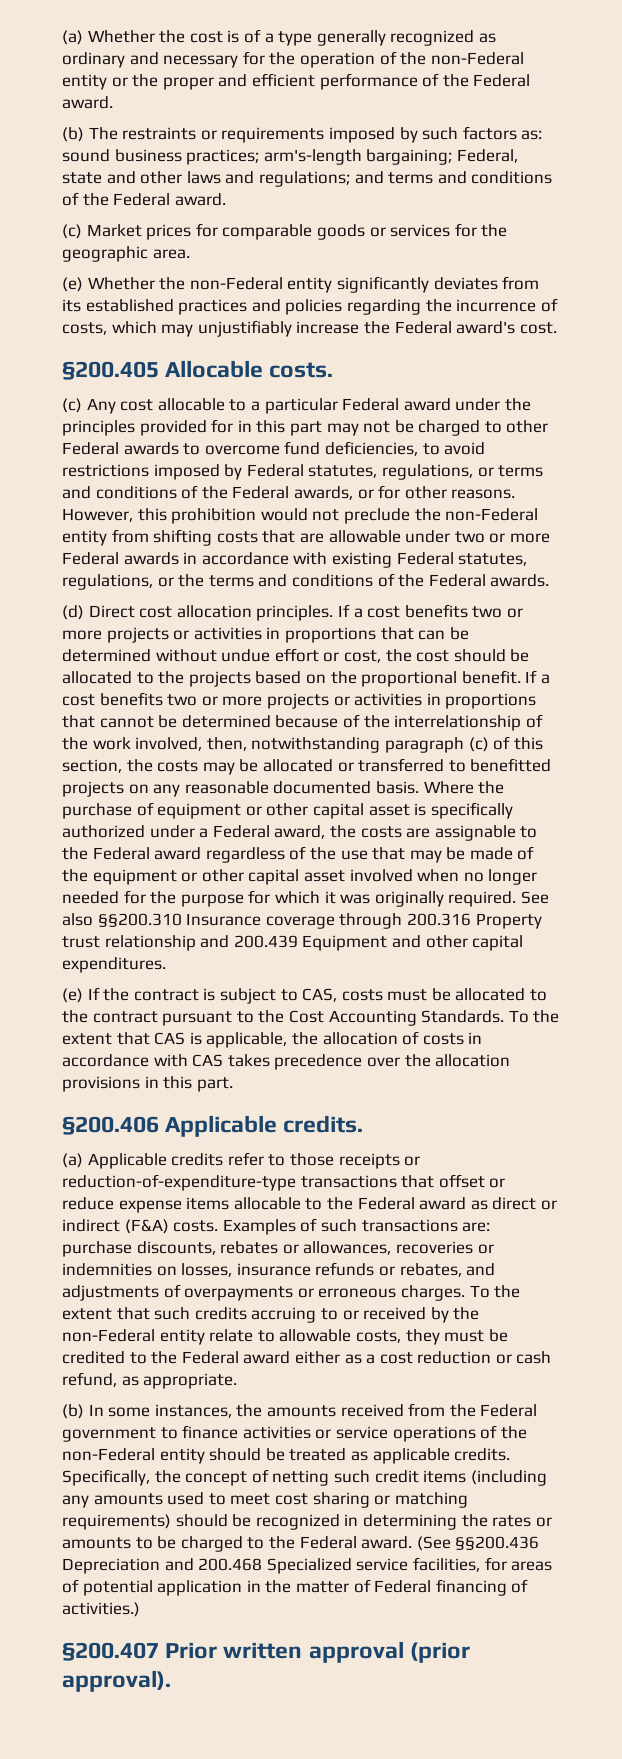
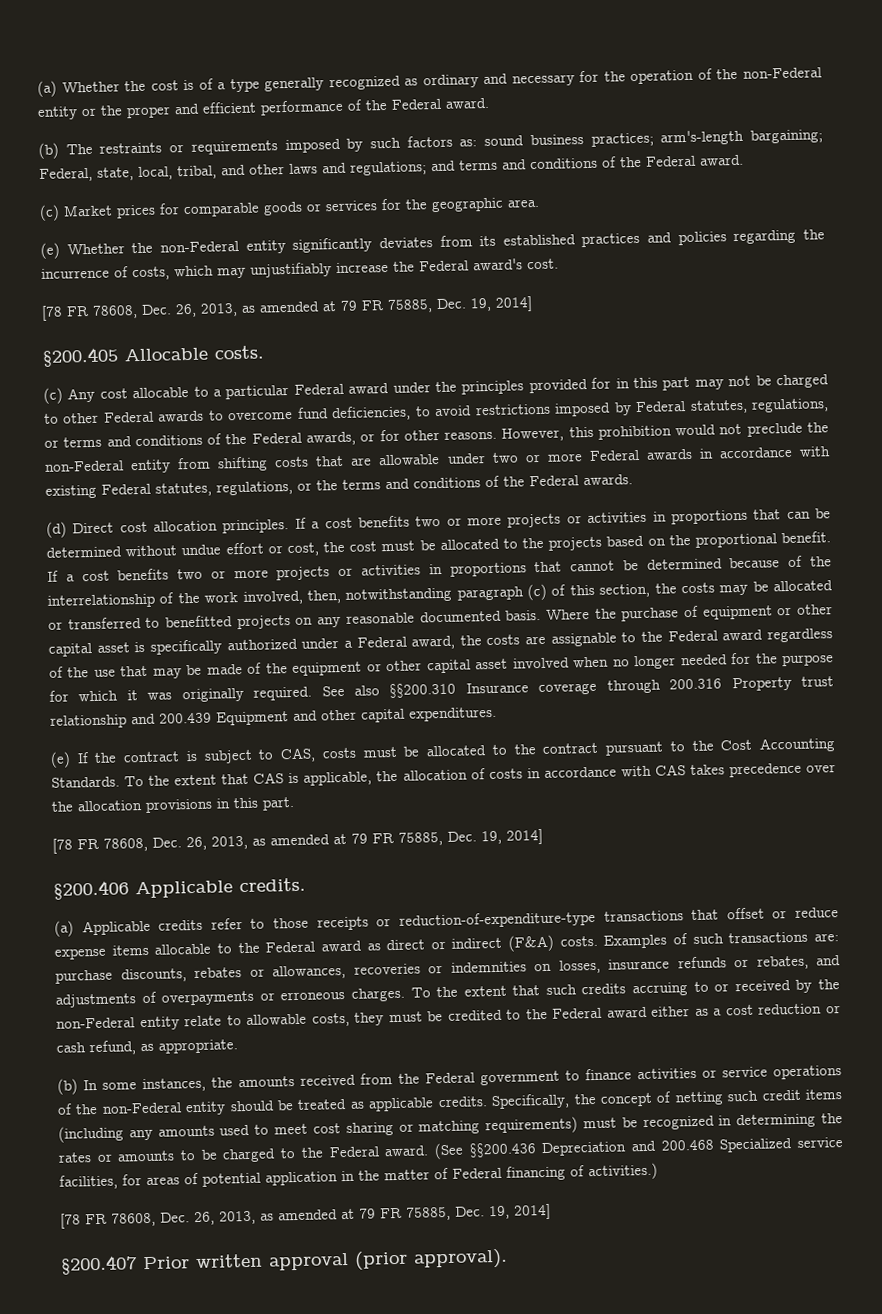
- (b) The restraints or requirements imposed by such factors as: sound business practices; arm's-length bargaining; Federal, state and other laws and regulations; and terms and conditions of the Federal award.
+ (b) The restraints or requirements imposed by such factors as: sound business practices; arm's-length bargaining; Federal, state, local, tribal, and other laws and regulations; and terms and conditions of the Federal award.
  (e) Whether the non-Federal entity significantly deviates from its established practices and policies regarding the incurrence of costs, which may unjustifiably increase the Federal award's cost.
+ [78 FR 78608, Dec. 26, 2013, as amended at 79 FR 75885, Dec. 19, 2014]
- If a cost benefits two or more projects or activities in proportions that can be determined without undue effort or cost, the cost should be allocated to the projects based on the proportional benefit.
+ If a cost benefits two or more projects or activities in proportions that can be determined without undue effort or cost, the cost must be allocated to the projects based on the proportional benefit.
  To the extent that CAS is applicable, the allocation of costs in accordance with CAS takes precedence over the allocation provisions in this part.
+ [78 FR 78608, Dec. 26, 2013, as amended at 79 FR 75885, Dec. 19, 2014]
- Specifically, the concept of netting such credit items (including any amounts used to meet cost sharing or matching requirements) should be recognized in determining the rates or amounts to be charged to the Federal award.
+ Specifically, the concept of netting such credit items (including any amounts used to meet cost sharing or matching requirements) must be recognized in determining the rates or amounts to be charged to the Federal award.
  (See §§200.436 Depreciation and 200.468 Specialized service facilities, for areas of potential application in the matter of Federal financing of activities.)
+ [78 FR 78608, Dec. 26, 2013, as amended at 79 FR 75885, Dec. 19, 2014]

